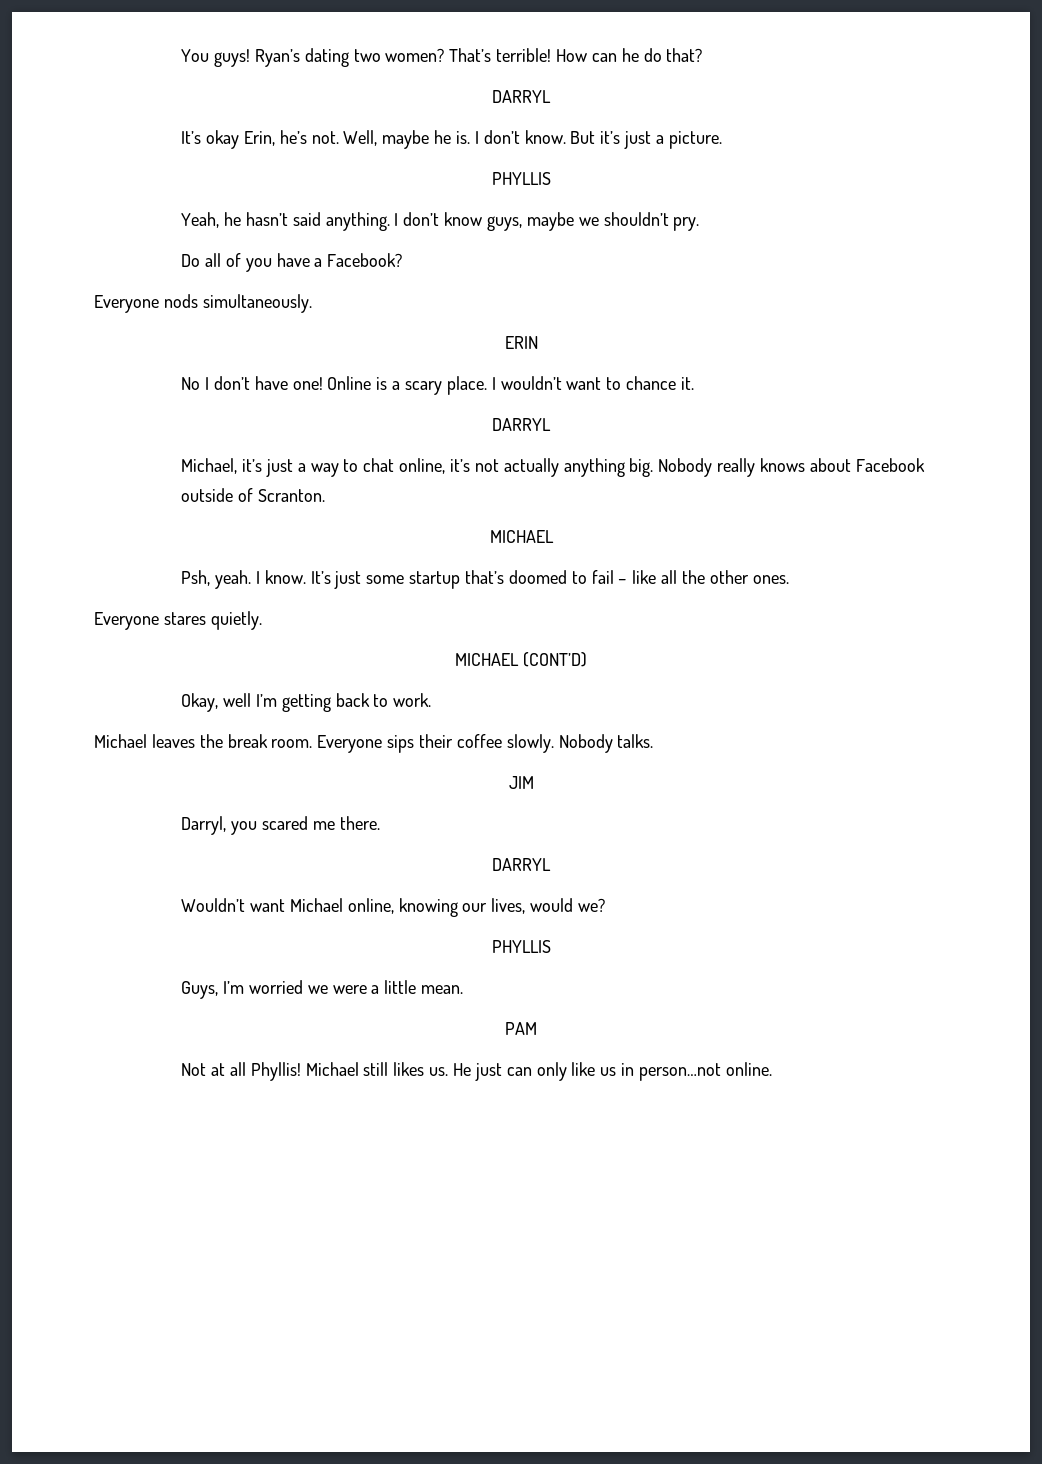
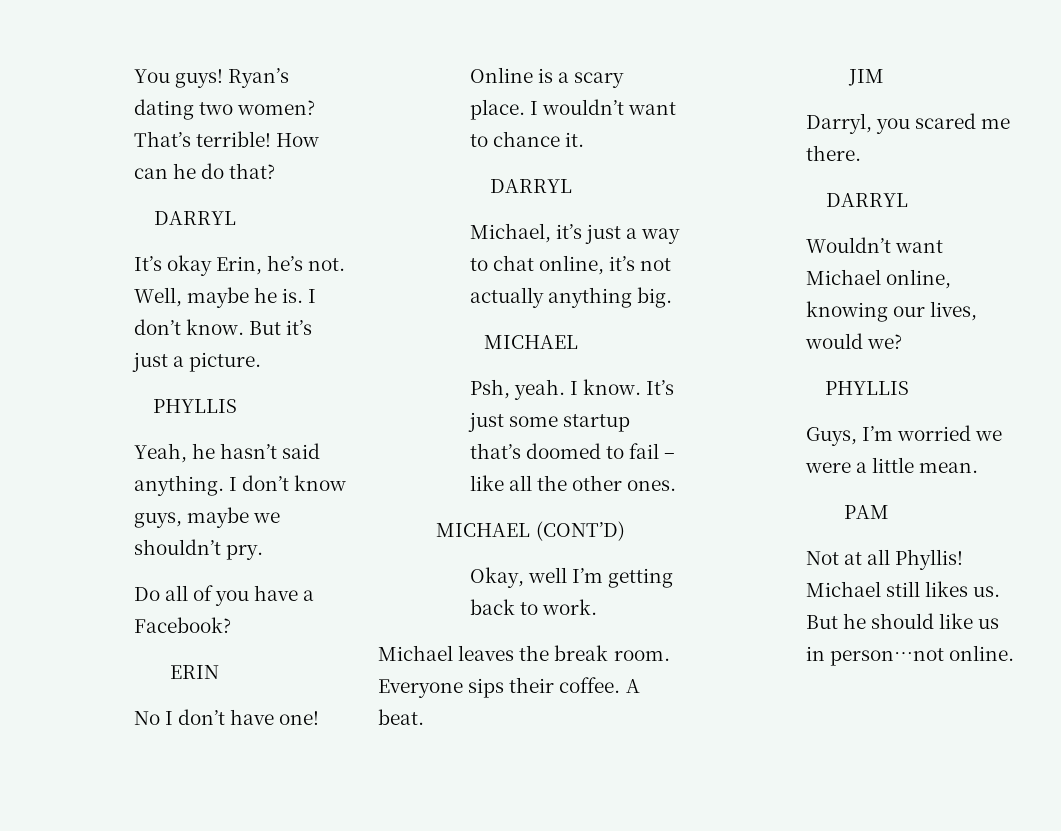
- Everyone nods simultaneously.
- Nobody really knows about Facebook outside of Scranton.
- Everyone stares quietly.
- Everyone sips their coffee slowly. Nobody talks.
+ Everyone sips their coffee. A beat.
- He just can only like us in person…not online.
+ But he should like us in person…not online.

